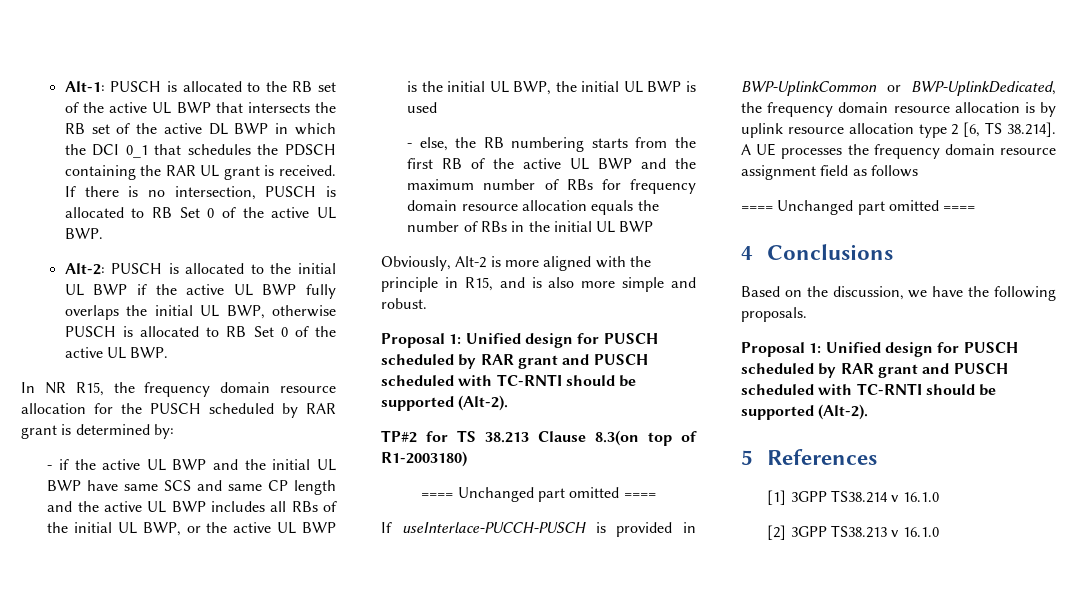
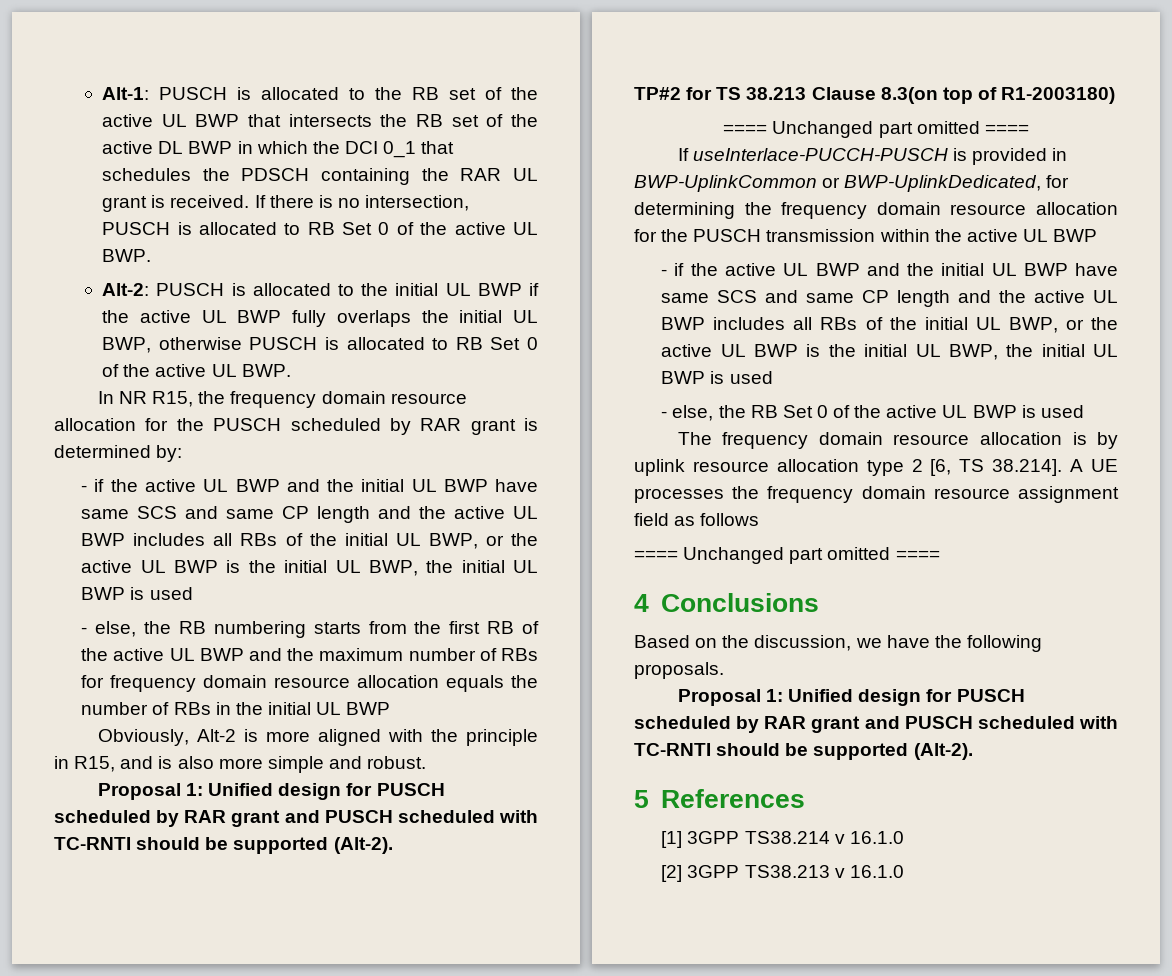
- If useInterlace-PUCCH-PUSCH is provided in BWP-UplinkCommon or BWP-UplinkDedicated, the frequency domain resource allocation is by uplink resource allocation type 2 [6, TS 38.214]. A UE processes the frequency domain resource assignment field as follows
+ If useInterlace-PUCCH-PUSCH is provided in BWP-UplinkCommon or BWP-UplinkDedicated, for determining the frequency domain resource allocation for the PUSCH transmission within the active UL BWP
+ - if the active UL BWP and the initial UL BWP have same SCS and same CP length and the active UL BWP includes all RBs of the initial UL BWP, or the active UL BWP is the initial UL BWP, the initial UL BWP is used
+ - else, the RB Set 0 of the active UL BWP is used
+ The frequency domain resource allocation is by uplink resource allocation type 2 [6, TS 38.214]. A UE processes the frequency domain resource assignment field as follows

